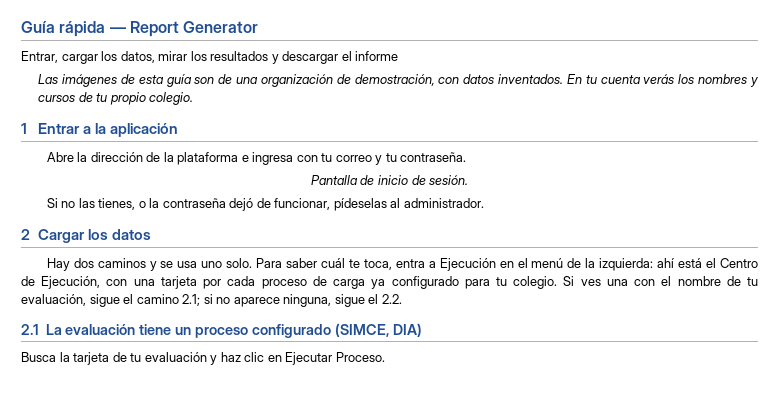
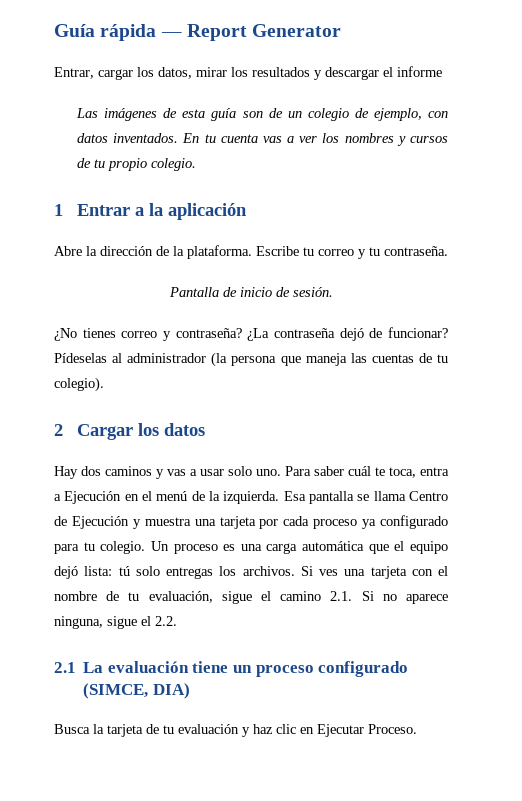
- Las imágenes de esta guía son de una organización de demostración, con datos inventados.
+ Las imágenes de esta guía son de un colegio de ejemplo, con datos inventados.
- En tu cuenta verás los nombres y cursos de tu propio colegio.
+ En tu cuenta vas a ver los nombres y cursos de tu propio colegio.
- Abre la dirección de la plataforma e ingresa con tu correo y tu contraseña.
+ Abre la dirección de la plataforma. Escribe tu correo y tu contraseña.
- Si no las tienes, o la contraseña dejó de funcionar, pídeselas al administrador.
+ ¿No tienes correo y contraseña? ¿La contraseña dejó de funcionar? Pídeselas al administrador (la persona que maneja las cuentas de tu colegio).
- Hay dos caminos y se usa uno solo.
+ Hay dos caminos y vas a usar solo uno.
- Para saber cuál te toca, entra a Ejecución en el menú de la izquierda: ahí está el Centro de Ejecución, con una tarjeta por cada proceso de carga ya configurado para tu colegio.
+ Para saber cuál te toca, entra a Ejecución en el menú de la izquierda. Esa pantalla se llama Centro de Ejecución y muestra una tarjeta por cada proceso ya configurado para tu colegio.
+ Un proceso es una carga automática que el equipo dejó lista: tú solo entregas los archivos.
- Si ves una con el nombre de tu evaluación, sigue el camino 2.1; si no aparece ninguna, sigue el 2.2.
+ Si ves una tarjeta con el nombre de tu evaluación, sigue el camino 2.1. Si no aparece ninguna, sigue el 2.2.

